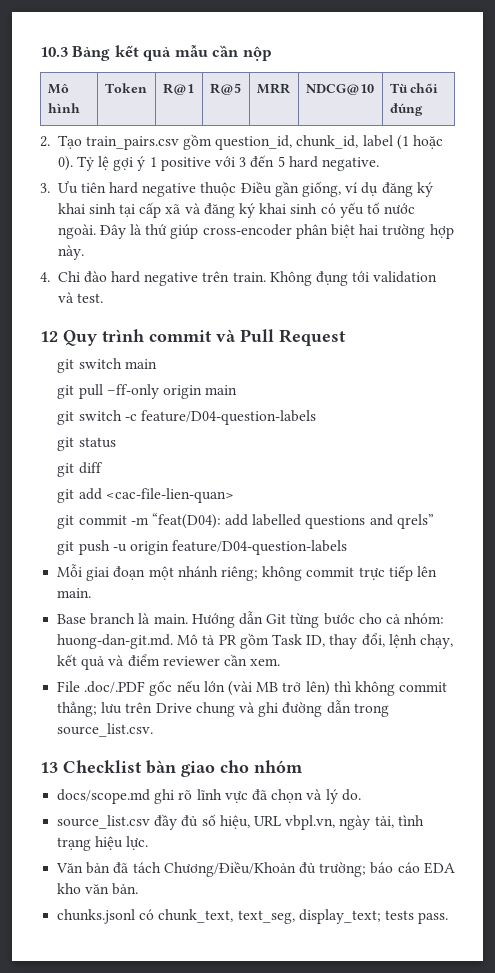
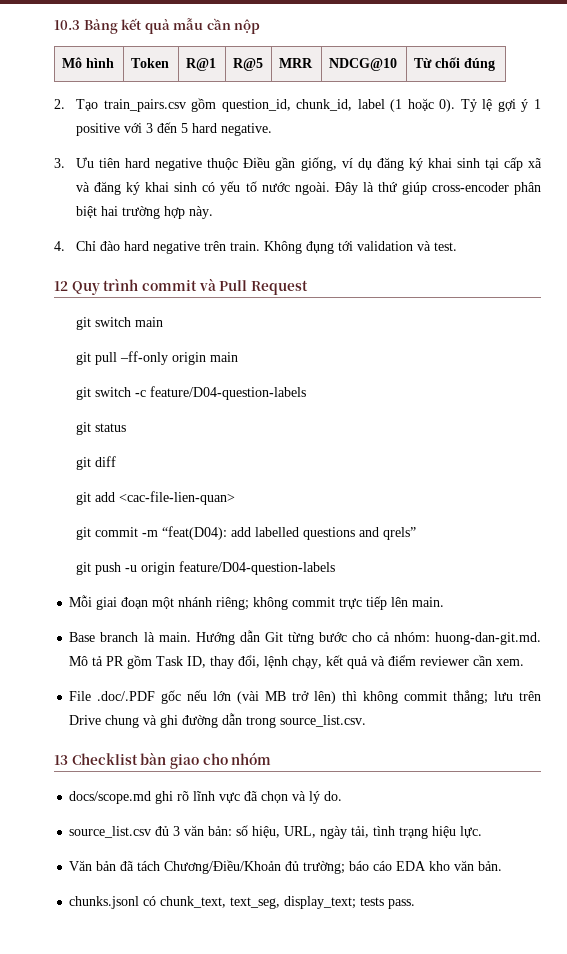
- source_list.csv đầy đủ số hiệu, URL vbpl.vn, ngày tải, tình trạng hiệu lực.
+ source_list.csv đủ 3 văn bản: số hiệu, URL, ngày tải, tình trạng hiệu lực.

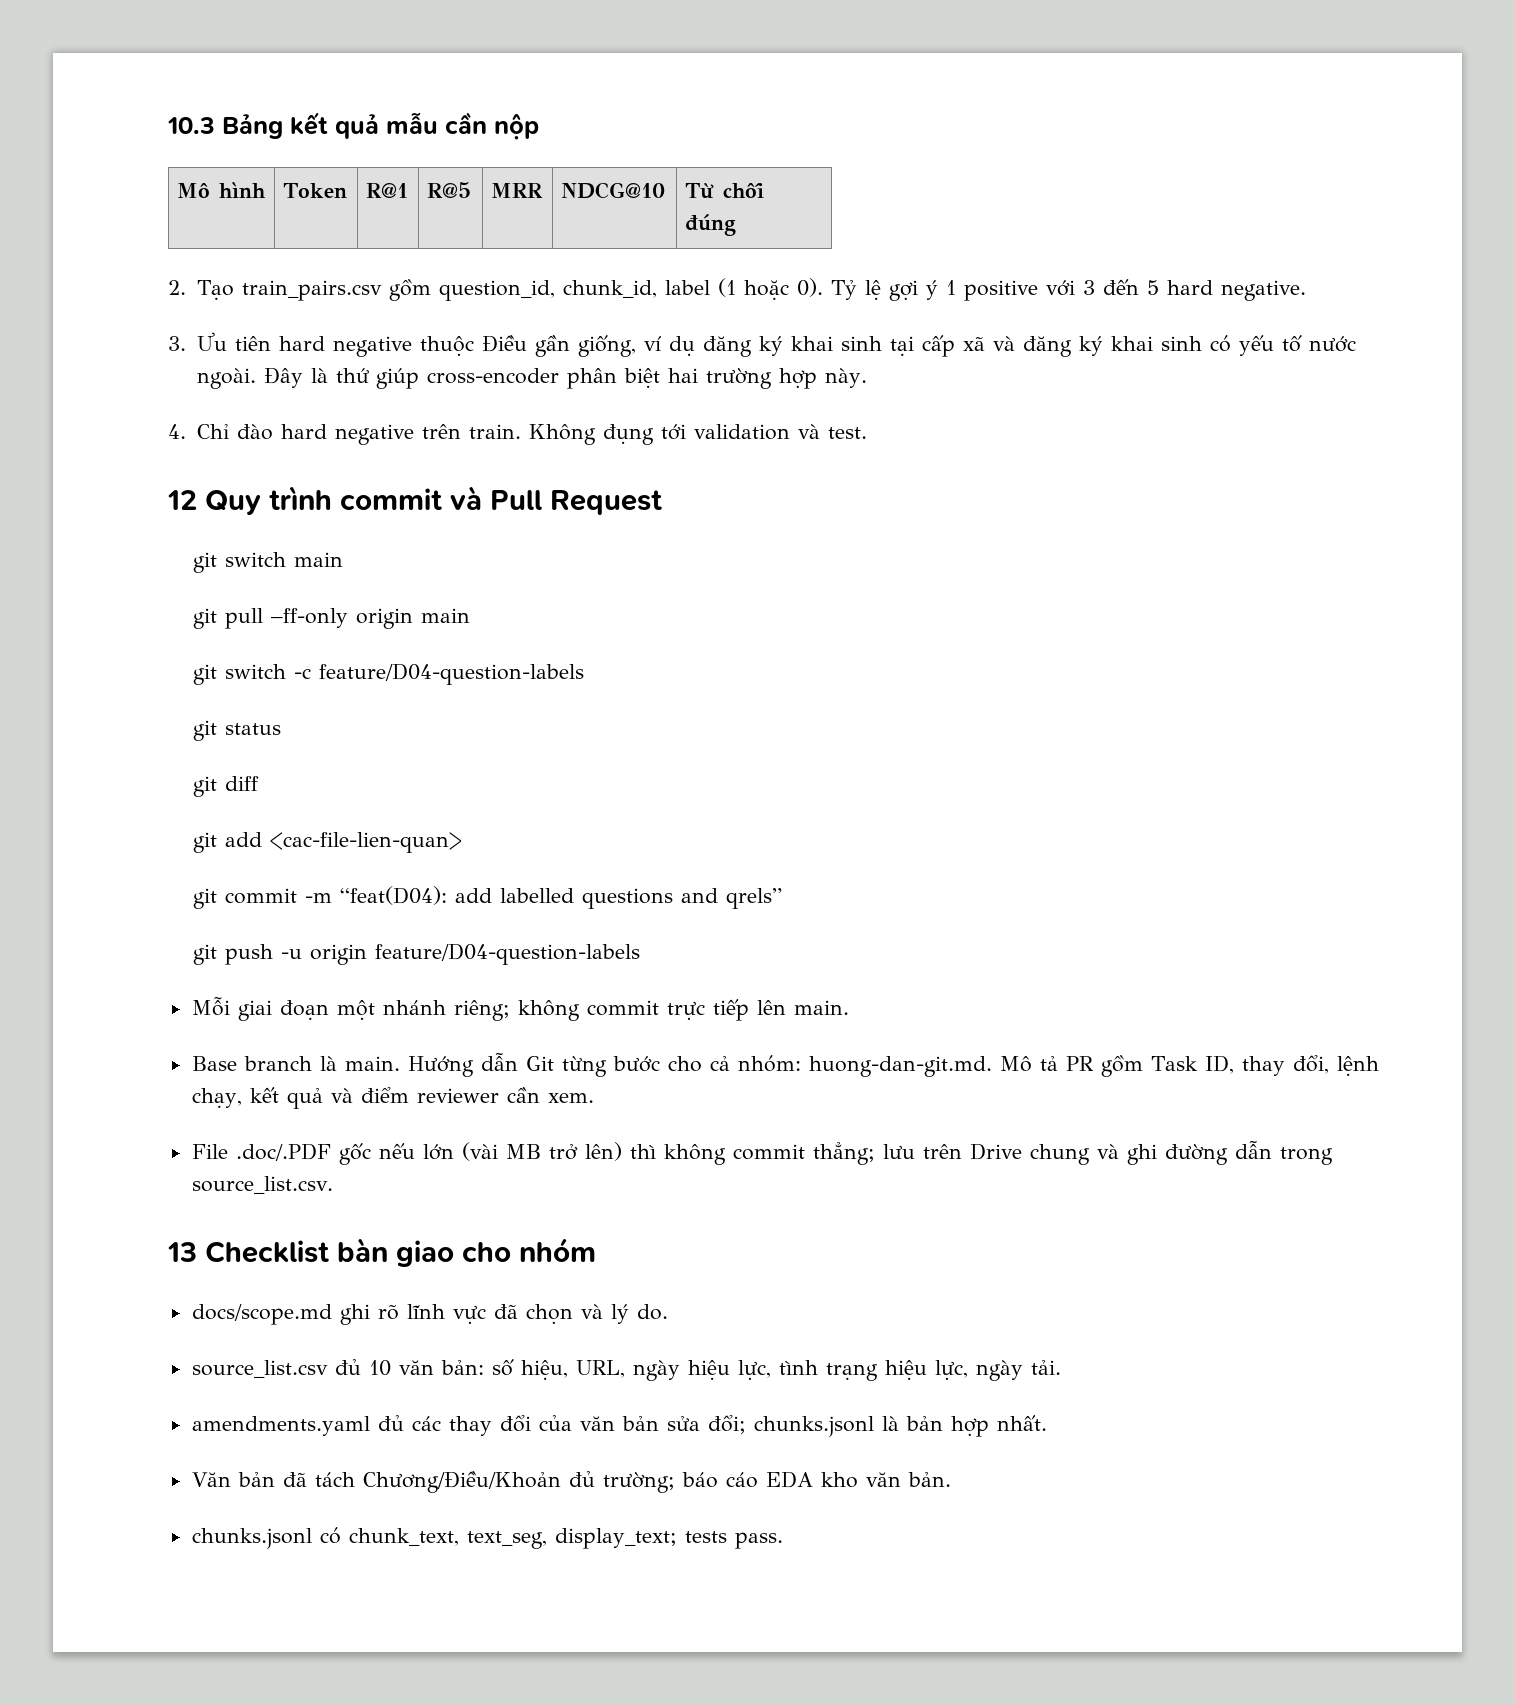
- source_list.csv đủ 3 văn bản: số hiệu, URL, ngày tải, tình trạng hiệu lực.
+ source_list.csv đủ 10 văn bản: số hiệu, URL, ngày hiệu lực, tình trạng hiệu lực, ngày tải.
+ amendments.yaml đủ các thay đổi của văn bản sửa đổi; chunks.jsonl là bản hợp nhất.

